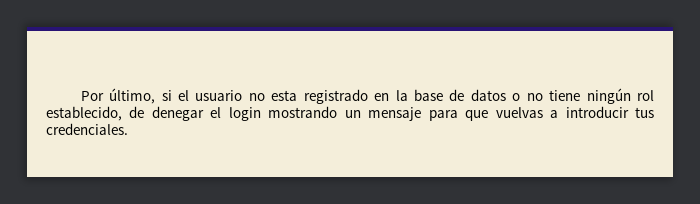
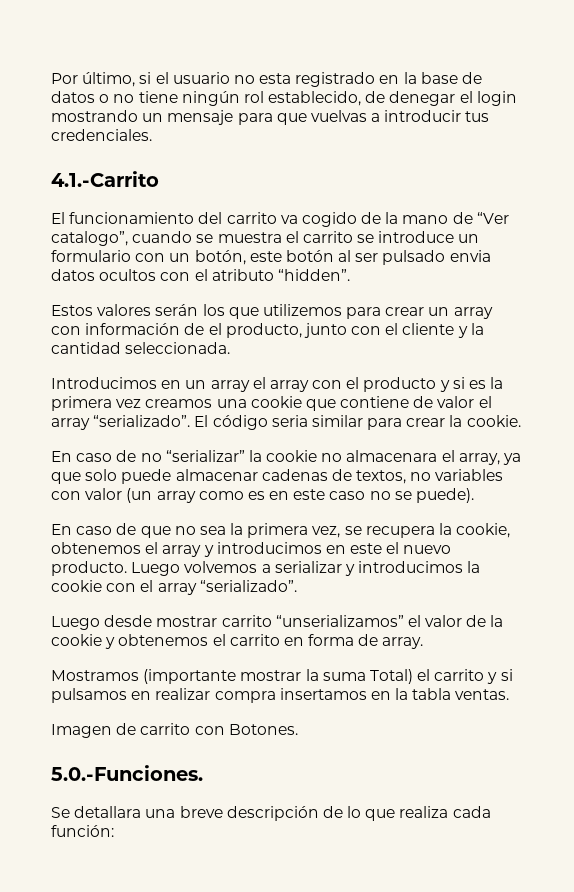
+ 4.1.-Carrito
+ El funcionamiento del carrito va cogido de la mano de “Ver catalogo”, cuando se muestra el carrito se introduce un formulario con un botón, este botón al ser pulsado envia datos ocultos con el atributo “hidden”.
+ Estos valores serán los que utilizemos para crear un array con información de el producto, junto con el cliente y la cantidad seleccionada.
+ Introducimos en un array el array con el producto y si es la primera vez creamos una cookie que contiene de valor el array “serializado”. El código seria similar para crear la cookie.
+ En caso de no “serializar” la cookie no almacenara el array, ya que solo puede almacenar cadenas de textos, no variables con valor (un array como es en este caso no se puede).
+ En caso de que no sea la primera vez, se recupera la cookie, obtenemos el array y introducimos en este el nuevo producto. Luego volvemos a serializar y introducimos la cookie con el array “serializado”.
+ Luego desde mostrar carrito “unserializamos” el valor de la cookie y obtenemos el carrito en forma de array.
+ Mostramos (importante mostrar la suma Total) el carrito y si pulsamos en realizar compra insertamos en la tabla ventas.
+ Imagen de carrito con Botones.
+ 5.0.-Funciones.
+ Se detallara una breve descripción de lo que realiza cada función:

